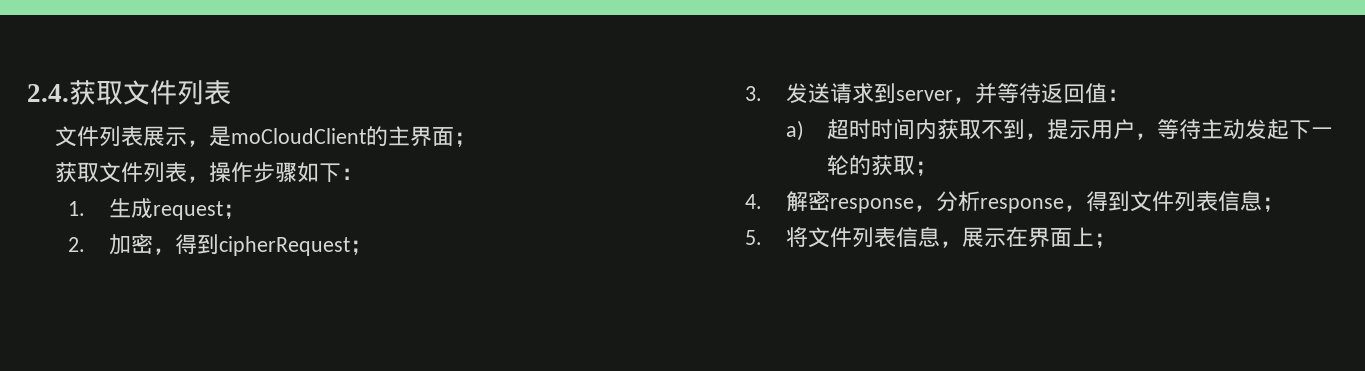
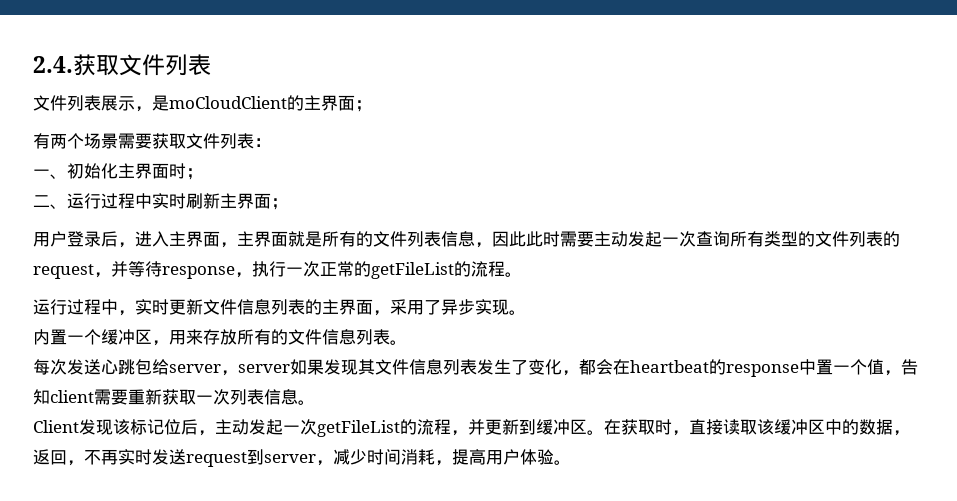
- 获取文件列表，操作步骤如下：
- 1.生成request；
- 2.加密，得到cipherRequest；
- 3.发送请求到server，并等待返回值：
- a)超时时间内获取不到，提示用户，等待主动发起下一轮的获取；
- 4.解密response，分析response，得到文件列表信息；
- 5.将文件列表信息，展示在界面上；
+ 有两个场景需要获取文件列表：
+ 一、初始化主界面时；
+ 二、运行过程中实时刷新主界面；
+ 用户登录后，进入主界面，主界面就是所有的文件列表信息，因此此时需要主动发起一次查询所有类型的文件列表的request，并等待response，执行一次正常的getFileList的流程。
+ 运行过程中，实时更新文件信息列表的主界面，采用了异步实现。
+ 内置一个缓冲区，用来存放所有的文件信息列表。
+ 每次发送心跳包给server，server如果发现其文件信息列表发生了变化，都会在heartbeat的response中置一个值，告知client需要重新获取一次列表信息。
+ Client发现该标记位后，主动发起一次getFileList的流程，并更新到缓冲区。在获取时，直接读取该缓冲区中的数据，返回，不再实时发送request到server，减少时间消耗，提高用户体验。

